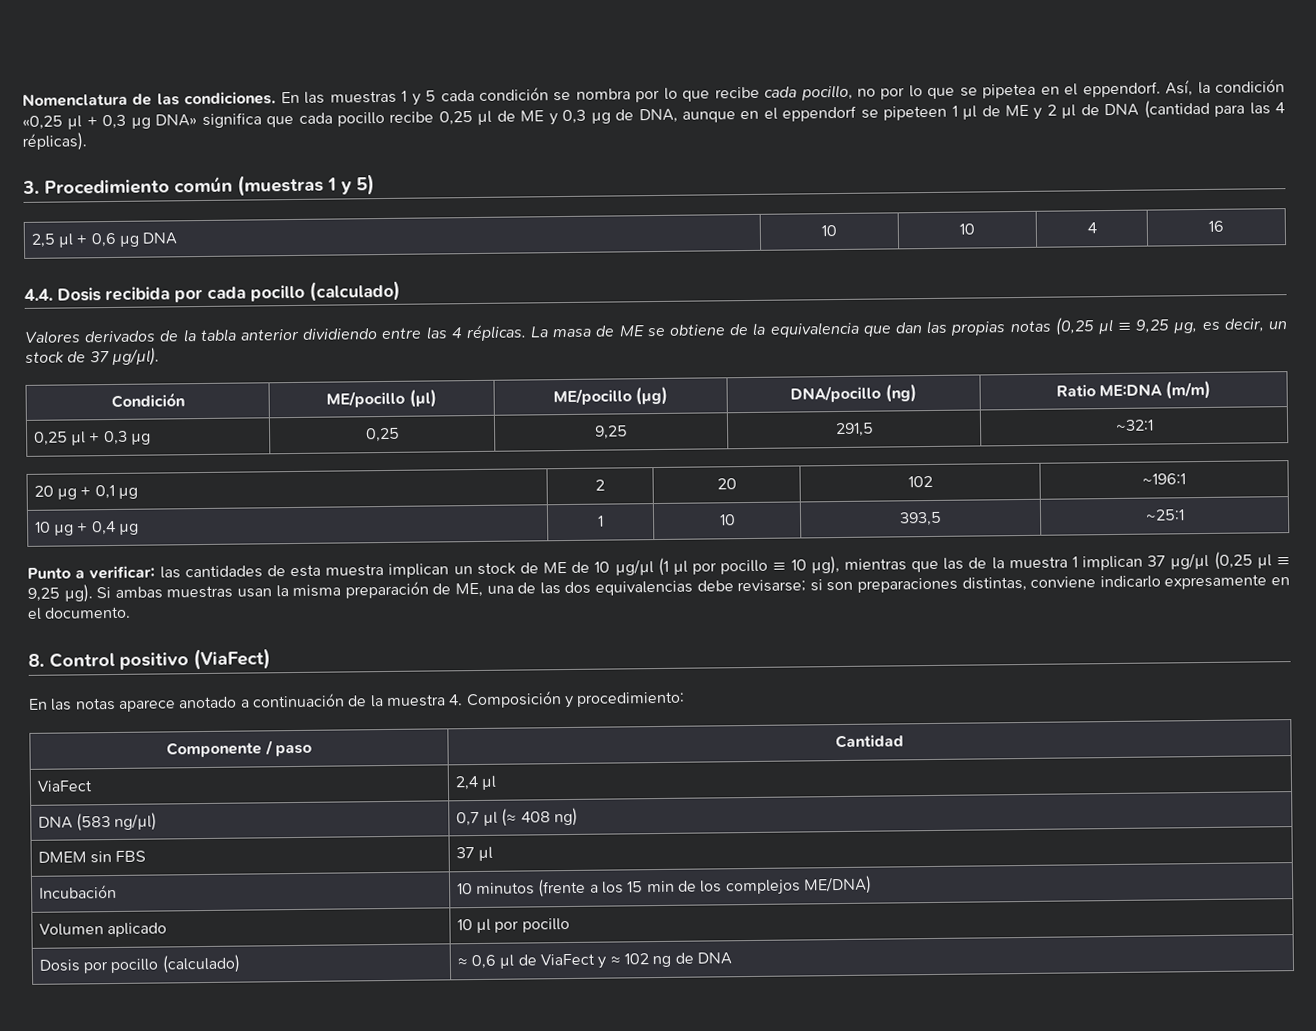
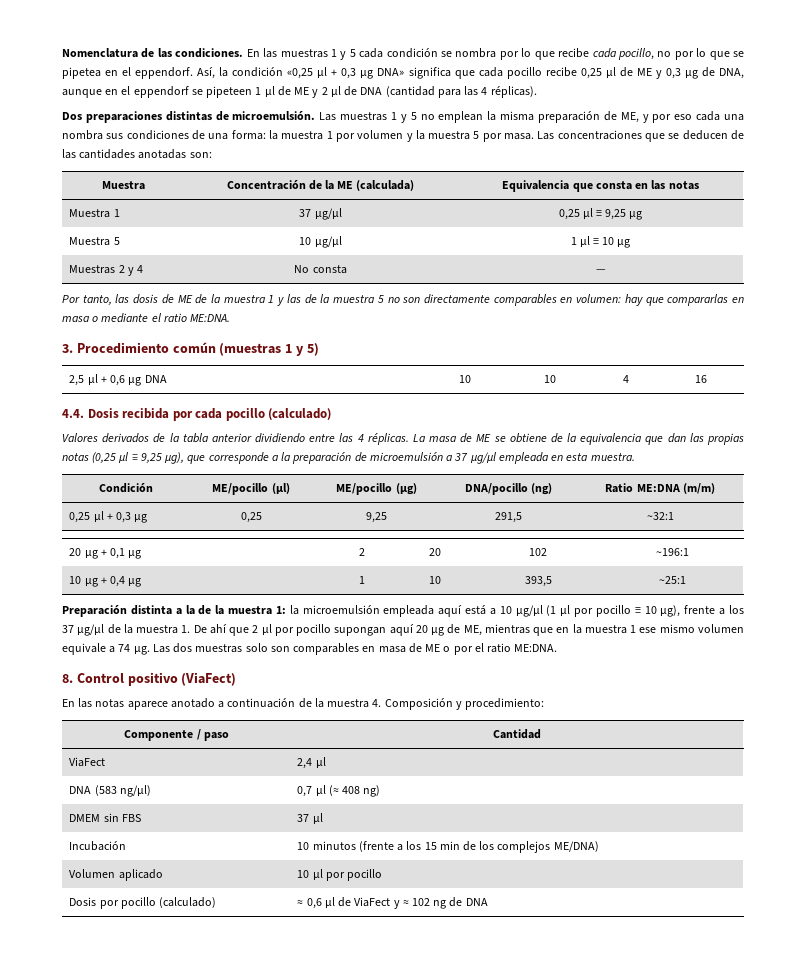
+ Dos preparaciones distintas de microemulsión. Las muestras 1 y 5 no emplean la misma preparación de ME, y por eso cada una nombra sus condiciones de una forma: la muestra 1 por volumen y la muestra 5 por masa. Las concentraciones que se deducen de las cantidades anotadas son:
+ Muestra | Concentración de la ME (calculada) | Equivalencia que consta en las notas
+ Muestra 1 | 37 µg/µl | 0,25 µl ≡ 9,25 µg
+ Muestra 5 | 10 µg/µl | 1 µl ≡ 10 µg
+ Muestras 2 y 4 | No consta | —
+ Por tanto, las dosis de ME de la muestra 1 y las de la muestra 5 no son directamente comparables en volumen: hay que compararlas en masa o mediante el ratio ME:DNA.
- La masa de ME se obtiene de la equivalencia que dan las propias notas (0,25 µl ≡ 9,25 µg, es decir, un stock de 37 µg/µl).
+ La masa de ME se obtiene de la equivalencia que dan las propias notas (0,25 µl ≡ 9,25 µg), que corresponde a la preparación de microemulsión a 37 µg/µl empleada en esta muestra.
- Punto a verificar: las cantidades de esta muestra implican un stock de ME de 10 µg/µl (1 µl por pocillo ≡ 10 µg), mientras que las de la muestra 1 implican 37 µg/µl (0,25 µl ≡ 9,25 µg). Si ambas muestras usan la misma preparación de ME, una de las dos equivalencias debe revisarse; si son preparaciones distintas, conviene indicarlo expresamente en el documento.
+ Preparación distinta a la de la muestra 1: la microemulsión empleada aquí está a 10 µg/µl (1 µl por pocillo ≡ 10 µg), frente a los 37 µg/µl de la muestra 1. De ahí que 2 µl por pocillo supongan aquí 20 µg de ME, mientras que en la muestra 1 ese mismo volumen equivale a 74 µg. Las dos muestras solo son comparables en masa de ME o por el ratio ME:DNA.

